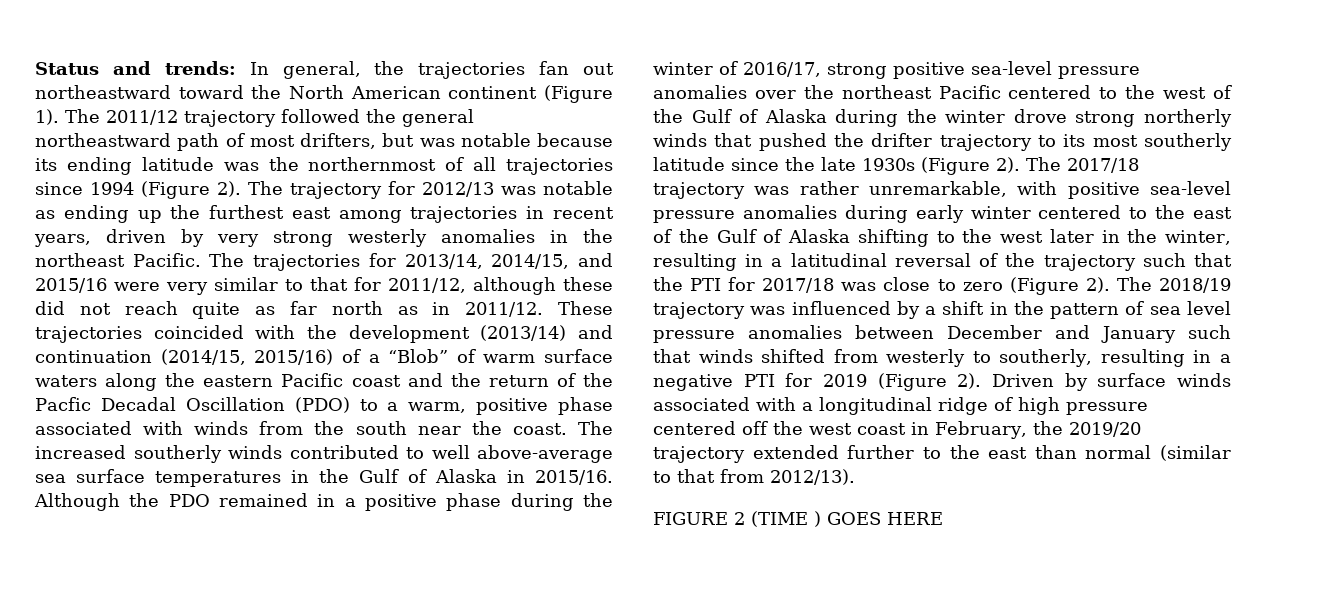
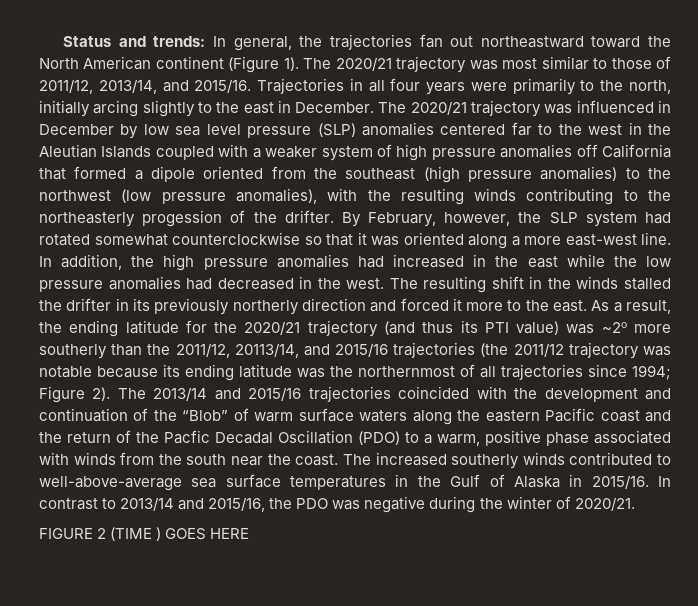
- The 2011/12 trajectory followed the general northeastward path of most drifters, but was notable because its ending latitude was the northernmost of all trajectories since 1994 (Figure 2). The trajectory for 2012/13 was notable as ending up the furthest east among trajectories in recent years, driven by very strong westerly anomalies in the northeast Pacific. The trajectories for 2013/14, 2014/15, and 2015/16 were very similar to that for 2011/12, although these did not reach quite as far north as in 2011/12. These trajectories coincided with the development (2013/14) and continuation (2014/15, 2015/16) of a “Blob” of warm surface waters along the eastern Pacific coast and the return of the Pacfic Decadal Oscillation (PDO) to a warm, positive phase associated with winds from the south near the coast.
+ The 2020/21 trajectory was most similar to those of 2011/12, 2013/14, and 2015/16. Trajectories in all four years were primarily to the north, initially arcing slightly to the east in December. The 2020/21 trajectory was influenced in December by low sea level pressure (SLP) anomalies centered far to the west in the Aleutian Islands coupled with a weaker system of high pressure anomalies off California that formed a dipole oriented from the southeast (high pressure anomalies) to the northwest (low pressure anomalies), with the resulting winds contributing to the northeasterly progession of the drifter. By February, however, the SLP system had rotated somewhat counterclockwise so that it was oriented along a more east-west line. In addition, the high pressure anomalies had increased in the east while the low pressure anomalies had decreased in the west. The resulting shift in the winds stalled the drifter in its previously northerly direction and forced it more to the east. As a result, the ending latitude for the 2020/21 trajectory (and thus its PTI value) was ~2o more southerly than the 2011/12, 20113/14, and 2015/16 trajectories (the 2011/12 trajectory was notable because its ending latitude was the northernmost of all trajectories since 1994; Figure 2). The 2013/14 and 2015/16 trajectories coincided with the development and continuation of the “Blob” of warm surface waters along the eastern Pacific coast and the return of the Pacfic Decadal Oscillation (PDO) to a warm, positive phase associated with winds from the south near the coast.
- The increased southerly winds contributed to well above-average sea surface temperatures in the Gulf of Alaska in 2015/16.
+ The increased southerly winds contributed to well-above-average sea surface temperatures in the Gulf of Alaska in 2015/16.
- Although the PDO remained in a positive phase during the winter of 2016/17, strong positive sea-level pressure anomalies over the northeast Pacific centered to the west of the Gulf of Alaska during the winter drove strong northerly winds that pushed the drifter trajectory to its most southerly latitude since the late 1930s (Figure 2). The 2017/18 trajectory was rather unremarkable, with positive sea-level pressure anomalies during early winter centered to the east of the Gulf of Alaska shifting to the west later in the winter, resulting in a latitudinal reversal of the trajectory such that the PTI for 2017/18 was close to zero (Figure 2). The 2018/19 trajectory was influenced by a shift in the pattern of sea level pressure anomalies between December and January such that winds shifted from westerly to southerly, resulting in a negative PTI for 2019 (Figure 2). Driven by surface winds associated with a longitudinal ridge of high pressure centered off the west coast in February, the 2019/20 trajectory extended further to the east than normal (similar to that from 2012/13).
+ In contrast to 2013/14 and 2015/16, the PDO was negative during the winter of 2020/21.

